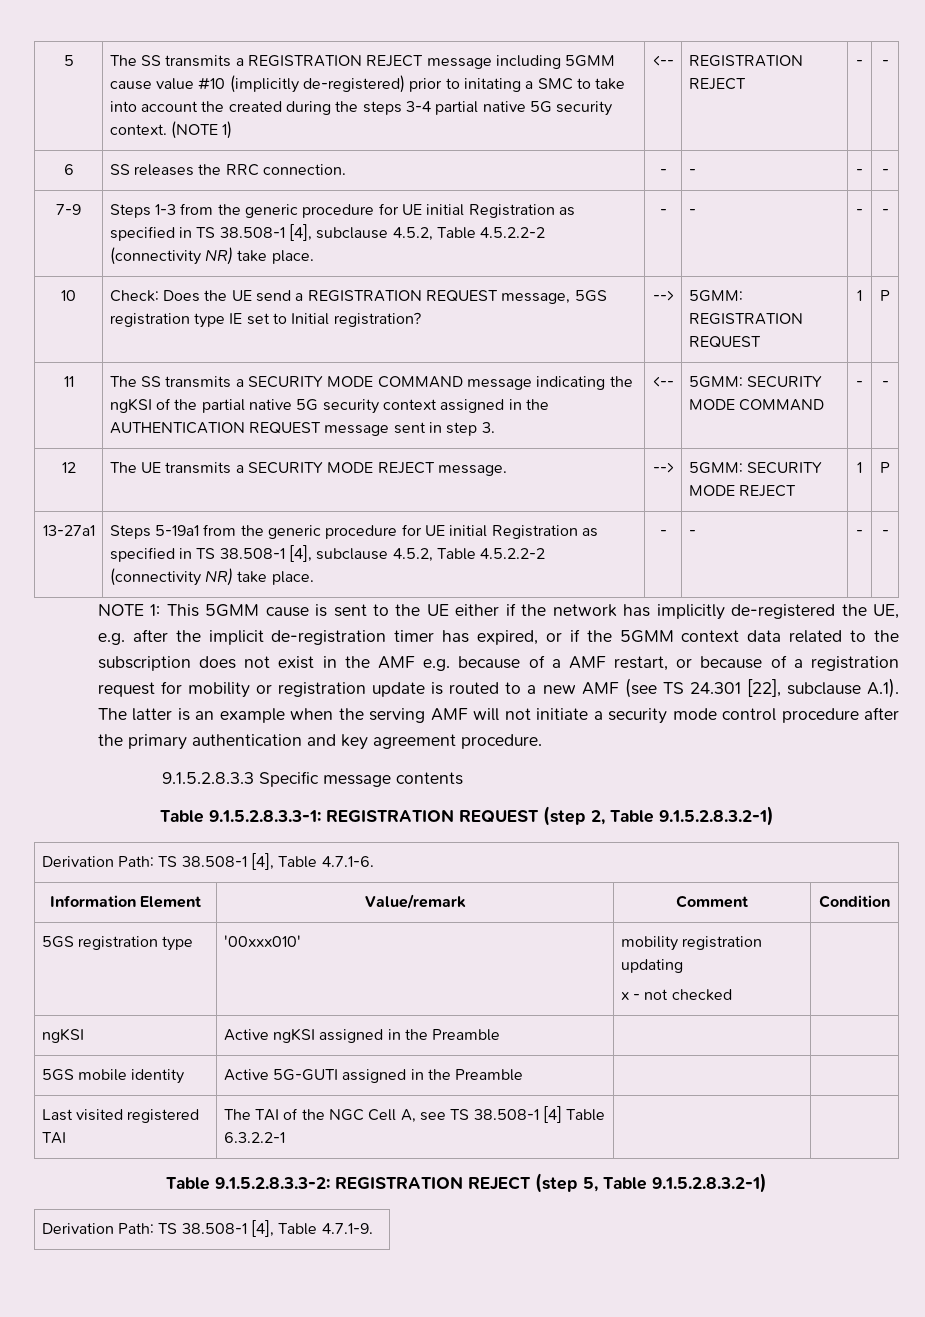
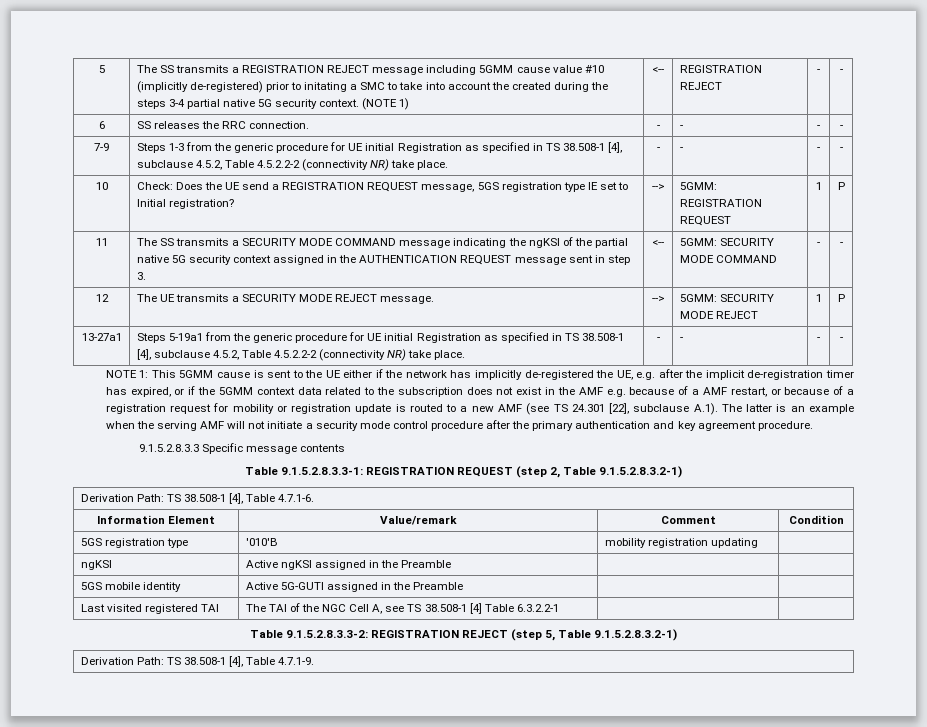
- 5GS registration type | '00xxx010' | mobility registration updating
- x - not checked |
+ 5GS registration type | '010'B | mobility registration updating |

